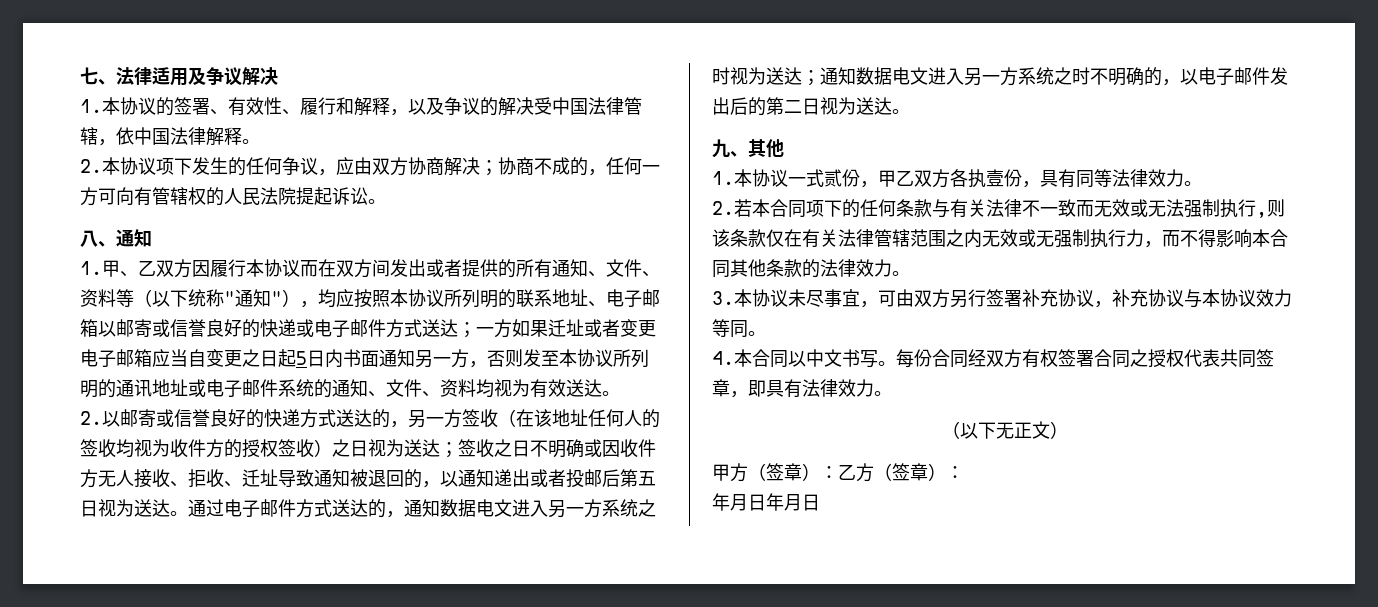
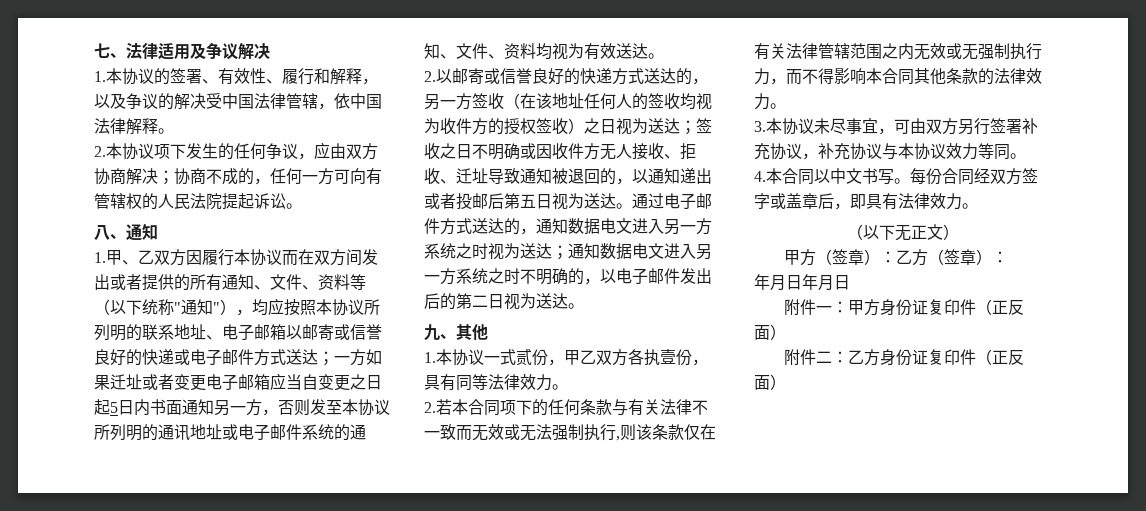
- 每份合同经双方有权签署合同之授权代表共同签章，即具有法律效力。
+ 每份合同经双方签字或盖章后，即具有法律效力。
+ 附件一：甲方身份证复印件（正反面）
+ 附件二：乙方身份证复印件（正反面）

